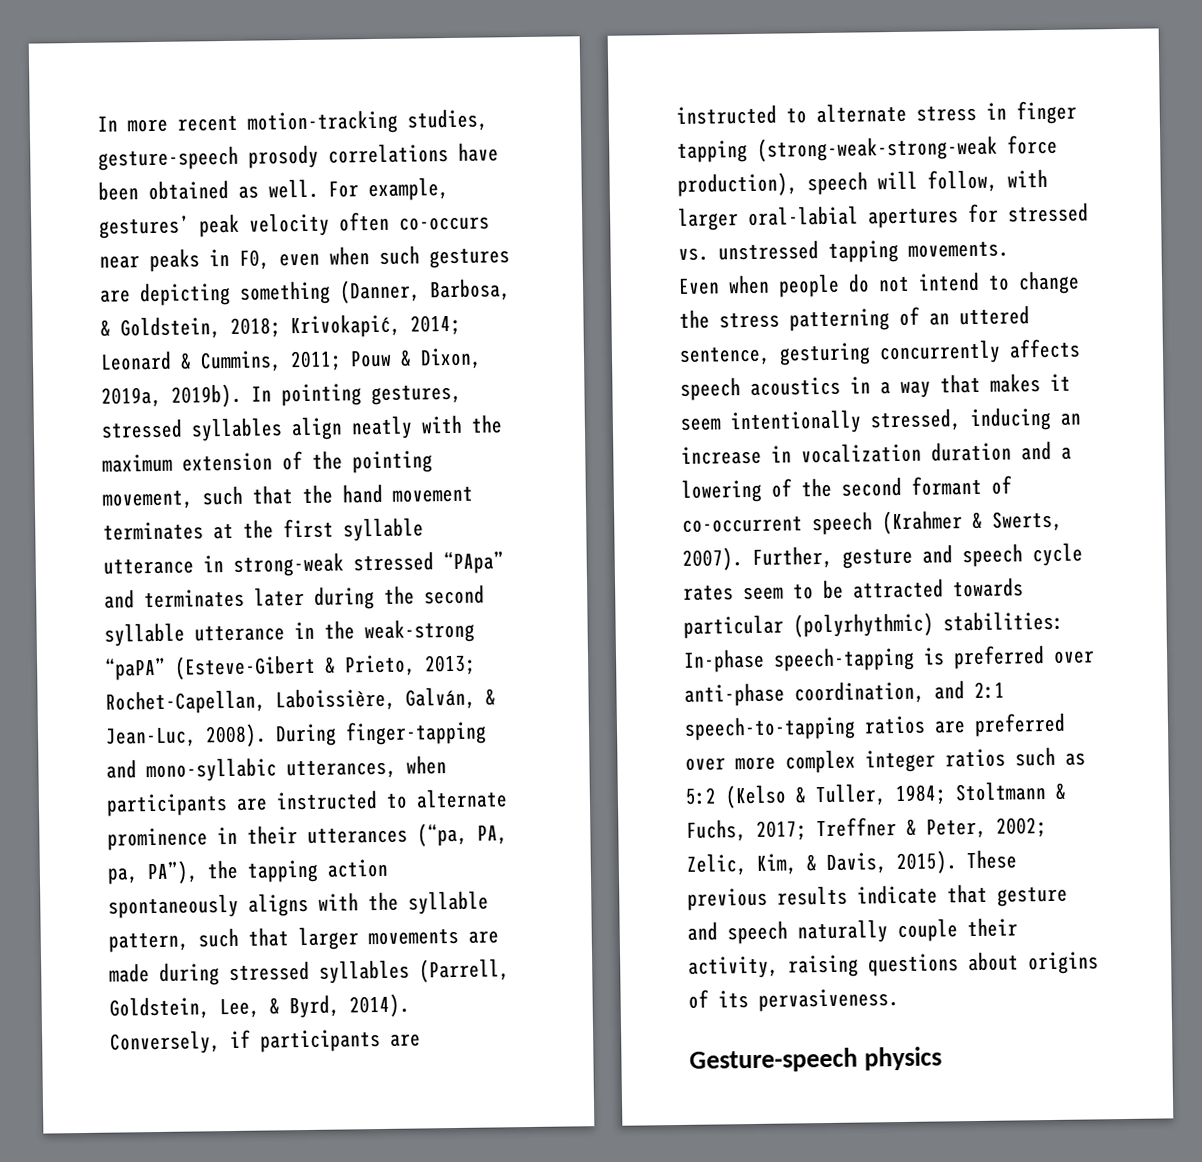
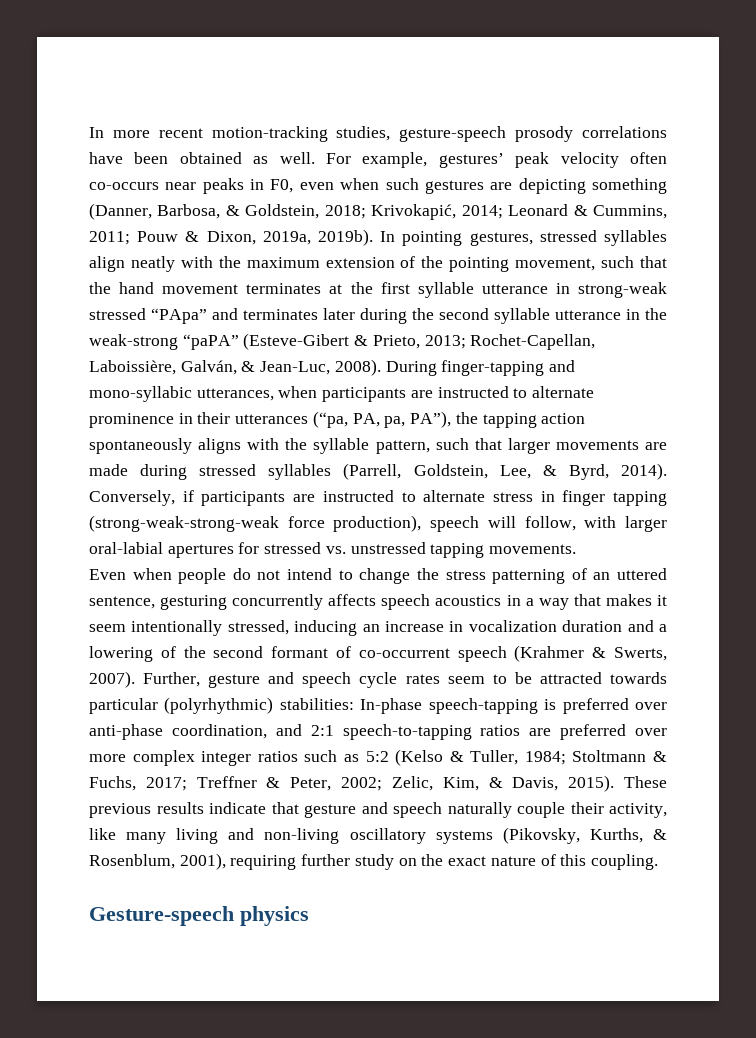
- These previous results indicate that gesture and speech naturally couple their activity, raising questions about origins of its pervasiveness.
+ These previous results indicate that gesture and speech naturally couple their activity, like many living and non-living oscillatory systems (Pikovsky, Kurths, & Rosenblum, 2001), requiring further study on the exact nature of this coupling.

